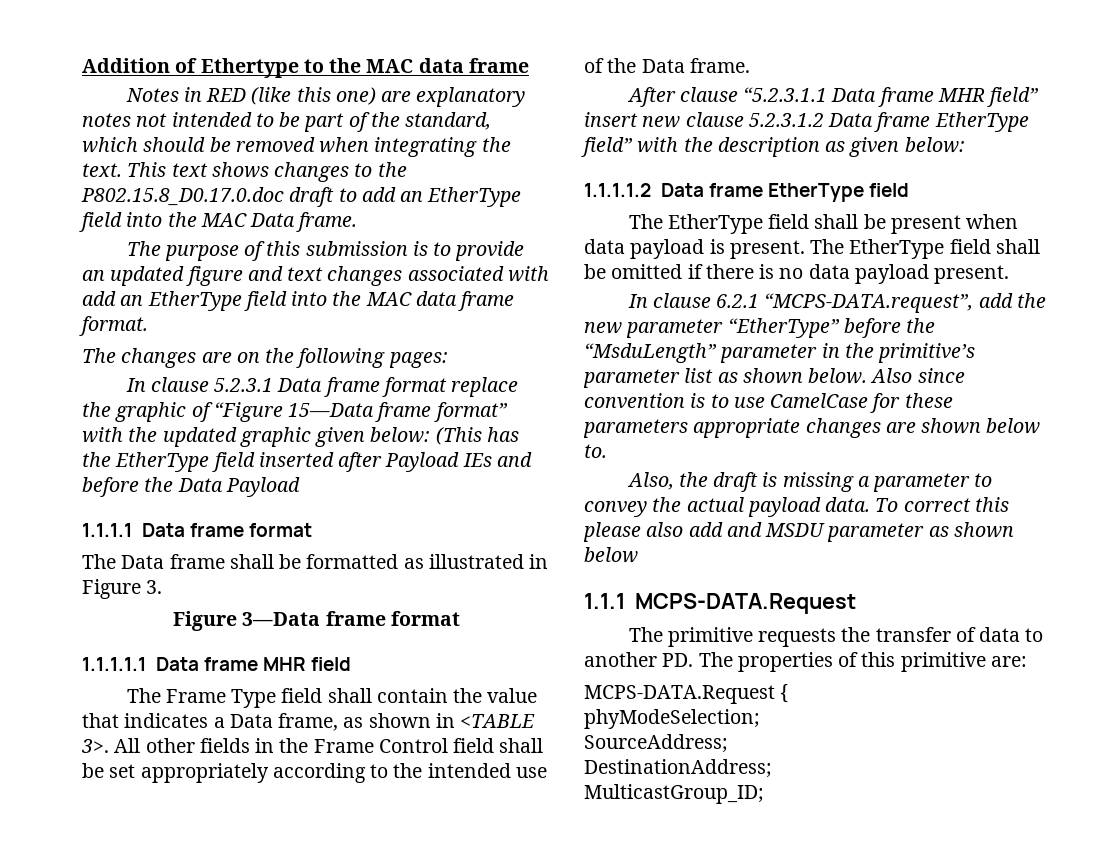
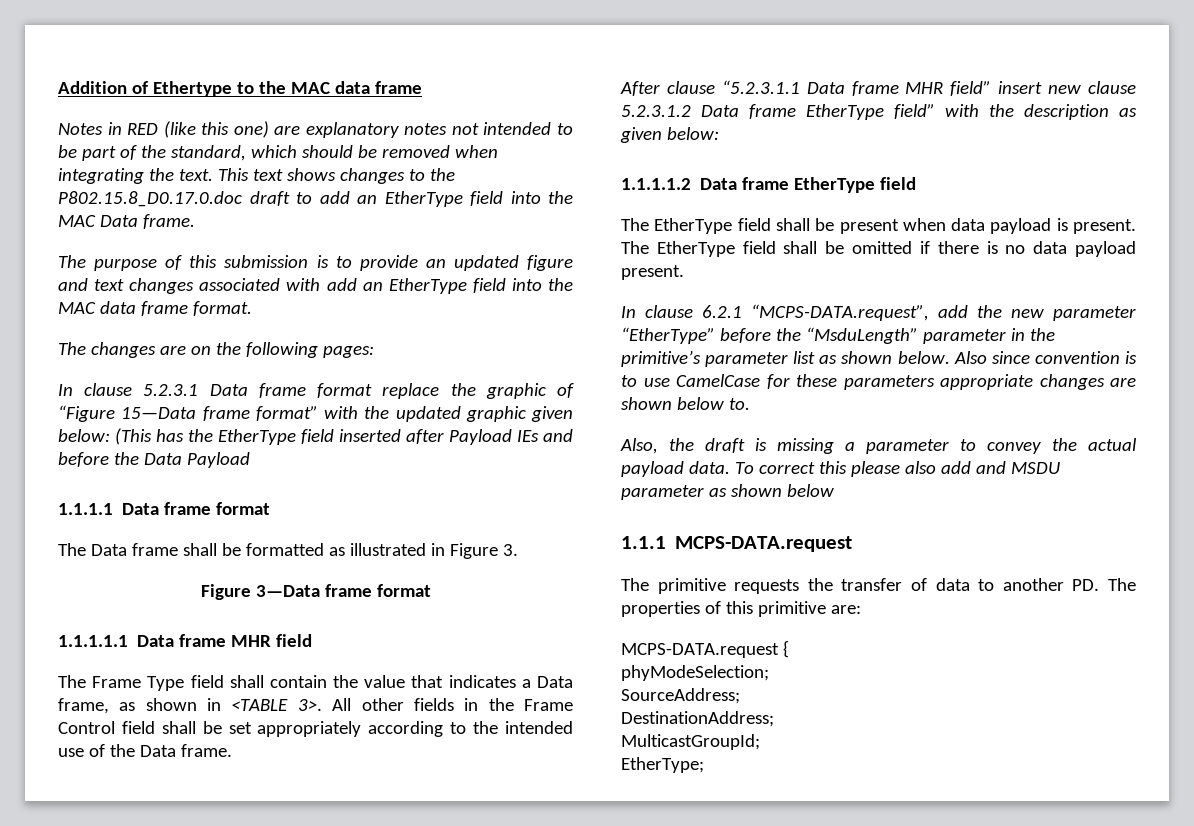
- 1.1.1 MCPS-DATA.Request
+ 1.1.1 MCPS-DATA.request
- MCPS-DATA.Request {
+ MCPS-DATA.request {
- MulticastGroup_ID;
+ MulticastGroupId;
+ EtherType;

